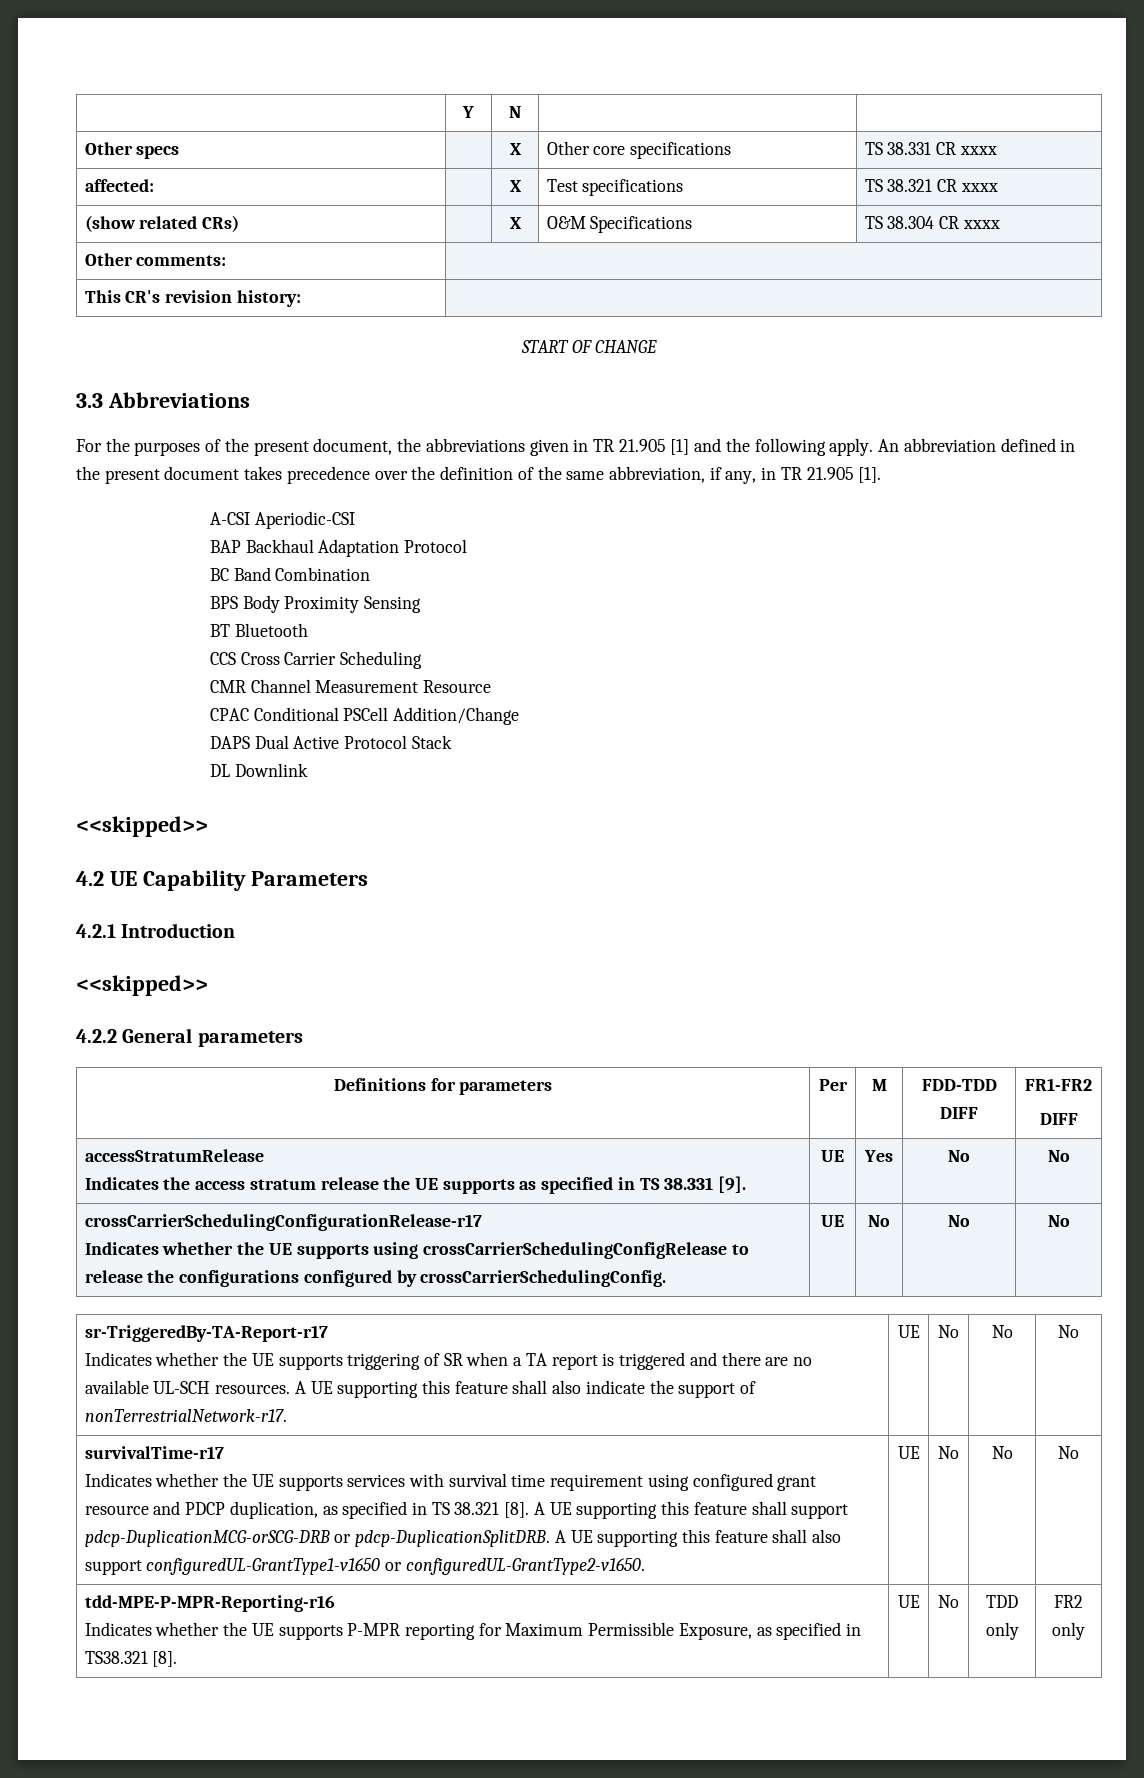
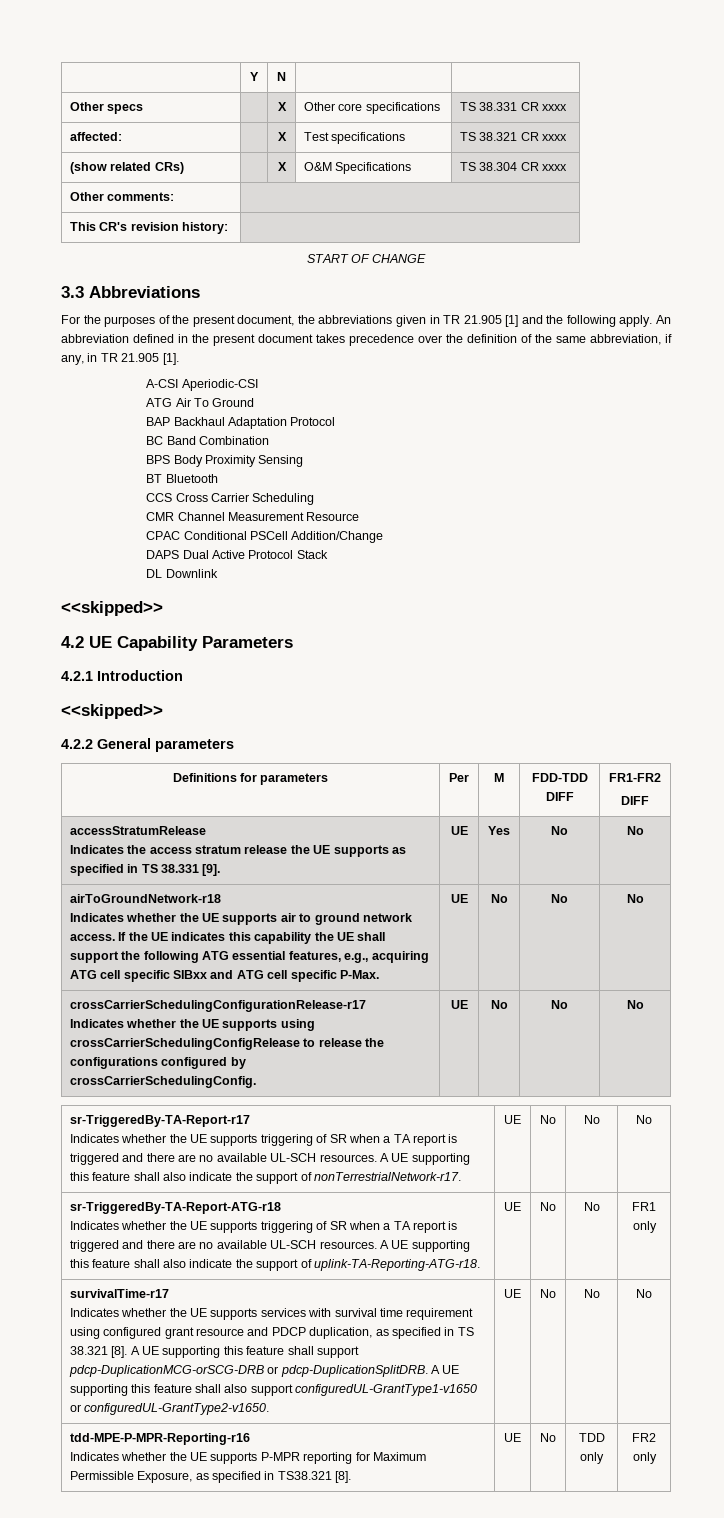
+ ATG Air To Ground
+ airToGroundNetwork-r18
+ Indicates whether the UE supports air to ground network access. If the UE indicates this capability the UE shall support the following ATG essential features, e.g., acquiring ATG cell specific SIBxx and ATG cell specific P-Max. | UE | No | No | No
+ sr-TriggeredBy-TA-Report-ATG-r18
+ Indicates whether the UE supports triggering of SR when a TA report is triggered and there are no available UL-SCH resources. A UE supporting this feature shall also indicate the support of uplink-TA-Reporting-ATG-r18. | UE | No | No | FR1 only

